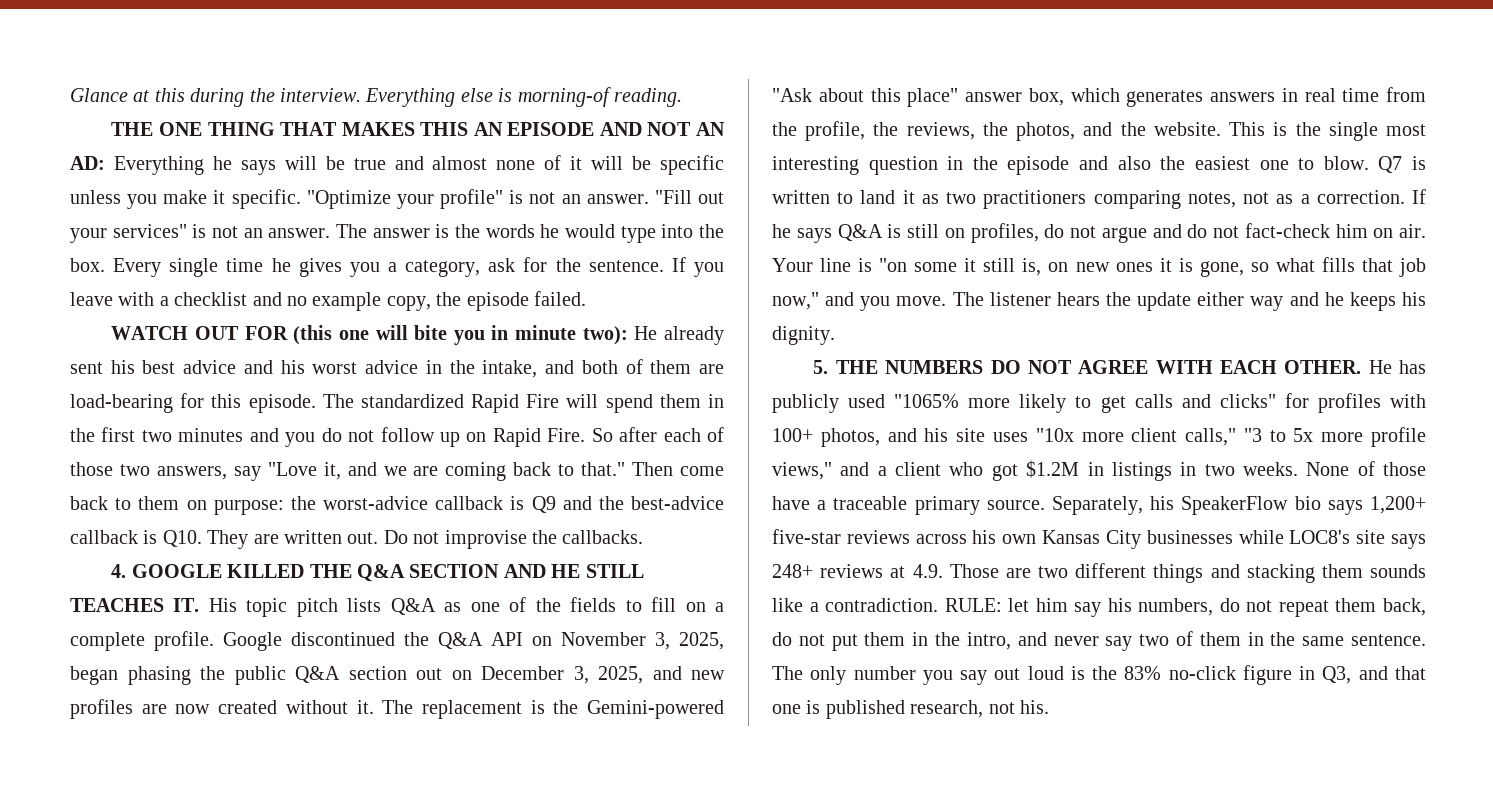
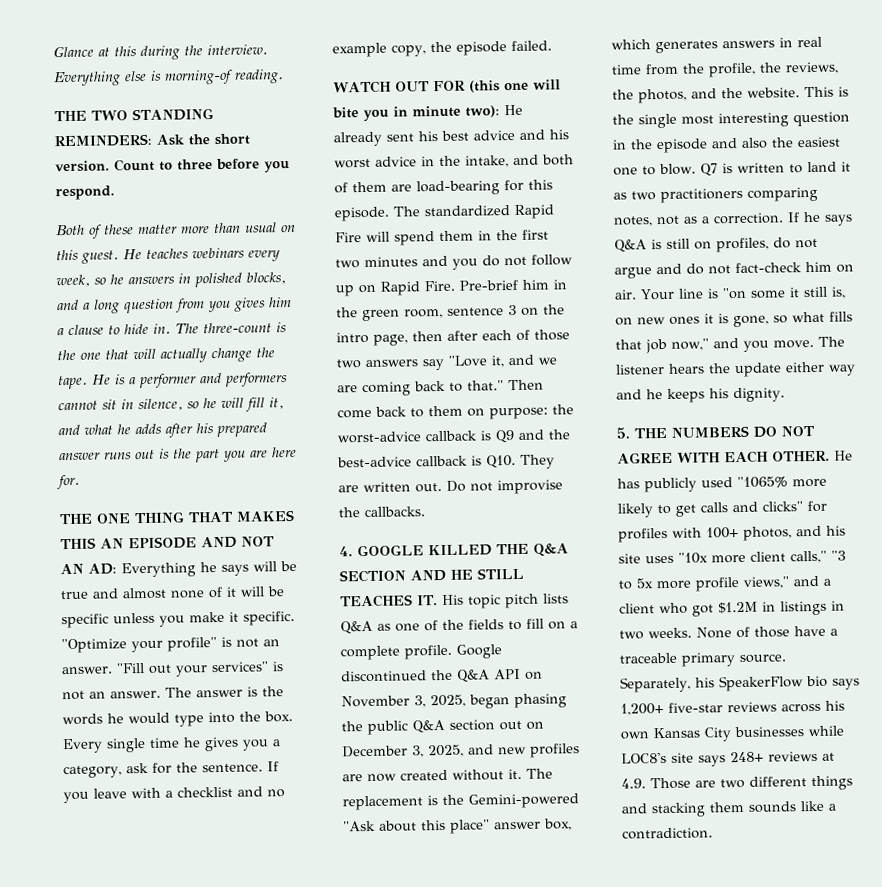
+ THE TWO STANDING REMINDERS: Ask the short version. Count to three before you respond.
+ Both of these matter more than usual on this guest. He teaches webinars every week, so he answers in polished blocks, and a long question from you gives him a clause to hide in. The three-count is the one that will actually change the tape. He is a performer and performers cannot sit in silence, so he will fill it, and what he adds after his prepared answer runs out is the part you are here for.
- So after each of those two answers, say "Love it, and we are coming back to that."
+ Pre-brief him in the green room, sentence 3 on the intro page, then after each of those two answers say "Love it, and we are coming back to that."
- RULE: let him say his numbers, do not repeat them back, do not put them in the intro, and never say two of them in the same sentence. The only number you say out loud is the 83% no-click figure in Q3, and that one is published research, not his.

